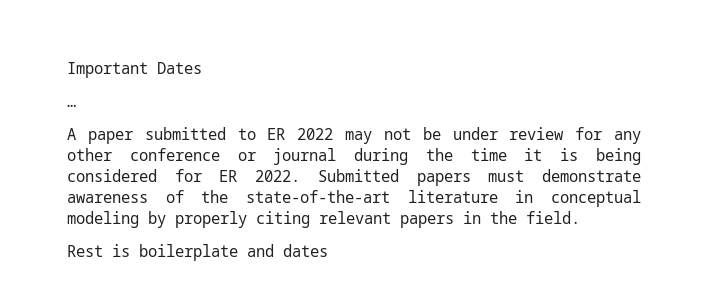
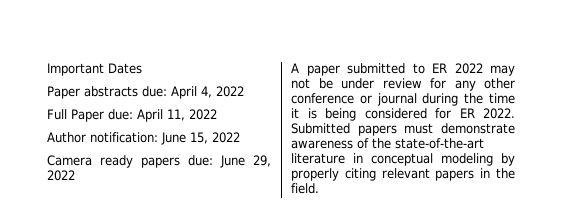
- …
+ Paper abstracts due: April 4, 2022
+ Full Paper due: April 11, 2022
+ Author notification: June 15, 2022
+ Camera ready papers due: June 29, 2022
- Rest is boilerplate and dates

